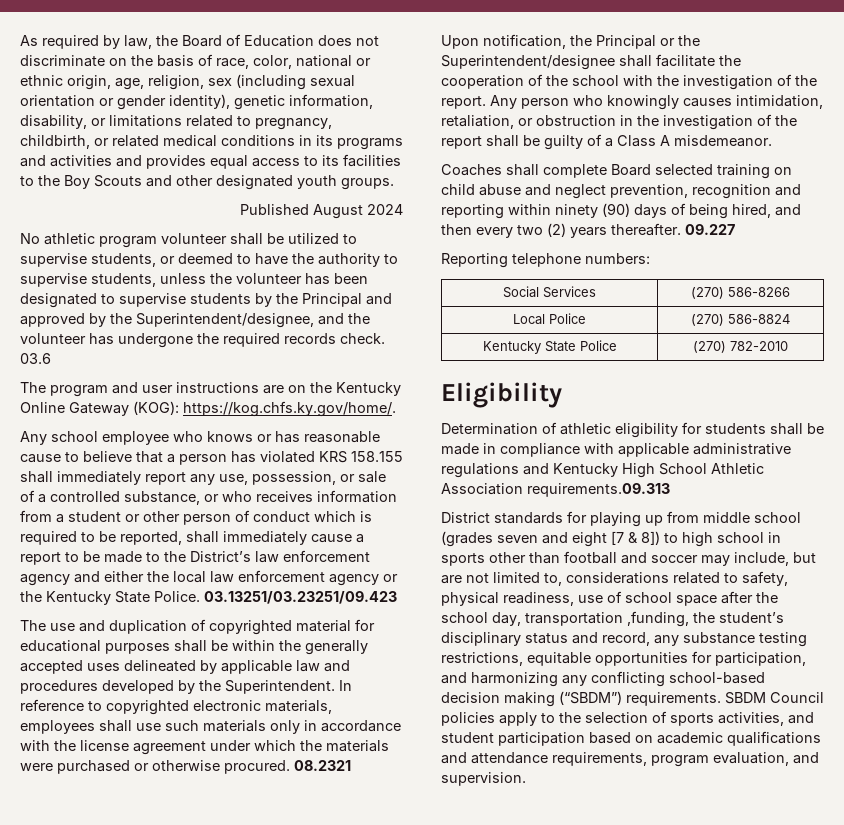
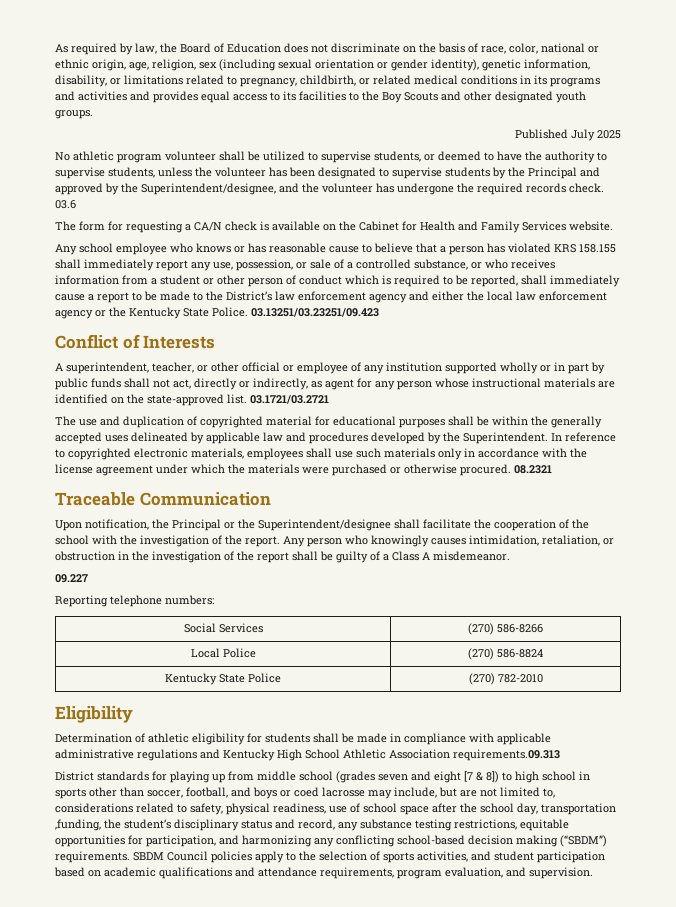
- Published August 2024
+ Published July 2025
- The program and user instructions are on the Kentucky Online Gateway (KOG): https://kog.chfs.ky.gov/home/.
+ The form for requesting a CA/N check is available on the Cabinet for Health and Family Services website.
+ Conflict of Interests
+ A superintendent, teacher, or other official or employee of any institution supported wholly or in part by public funds shall not act, directly or indirectly, as agent for any person whose instructional materials are identified on the state-approved list. 03.1721/03.2721
+ Traceable Communication
- Coaches shall complete Board selected training on child abuse and neglect prevention, recognition and reporting within ninety (90) days of being hired, and then every two (2) years thereafter.
- District standards for playing up from middle school (grades seven and eight [7 & 8]) to high school in sports other than football and soccer may include, but are not limited to, considerations related to safety, physical readiness, use of school space after the school day, transportation ,funding, the student’s disciplinary status and record, any substance testing restrictions, equitable opportunities for participation, and harmonizing any conflicting school-based decision making (“SBDM”) requirements.
+ District standards for playing up from middle school (grades seven and eight [7 & 8]) to high school in sports other than soccer, football, and boys or coed lacrosse may include, but are not limited to, considerations related to safety, physical readiness, use of school space after the school day, transportation ,funding, the student’s disciplinary status and record, any substance testing restrictions, equitable opportunities for participation, and harmonizing any conflicting school-based decision making (“SBDM”) requirements.

